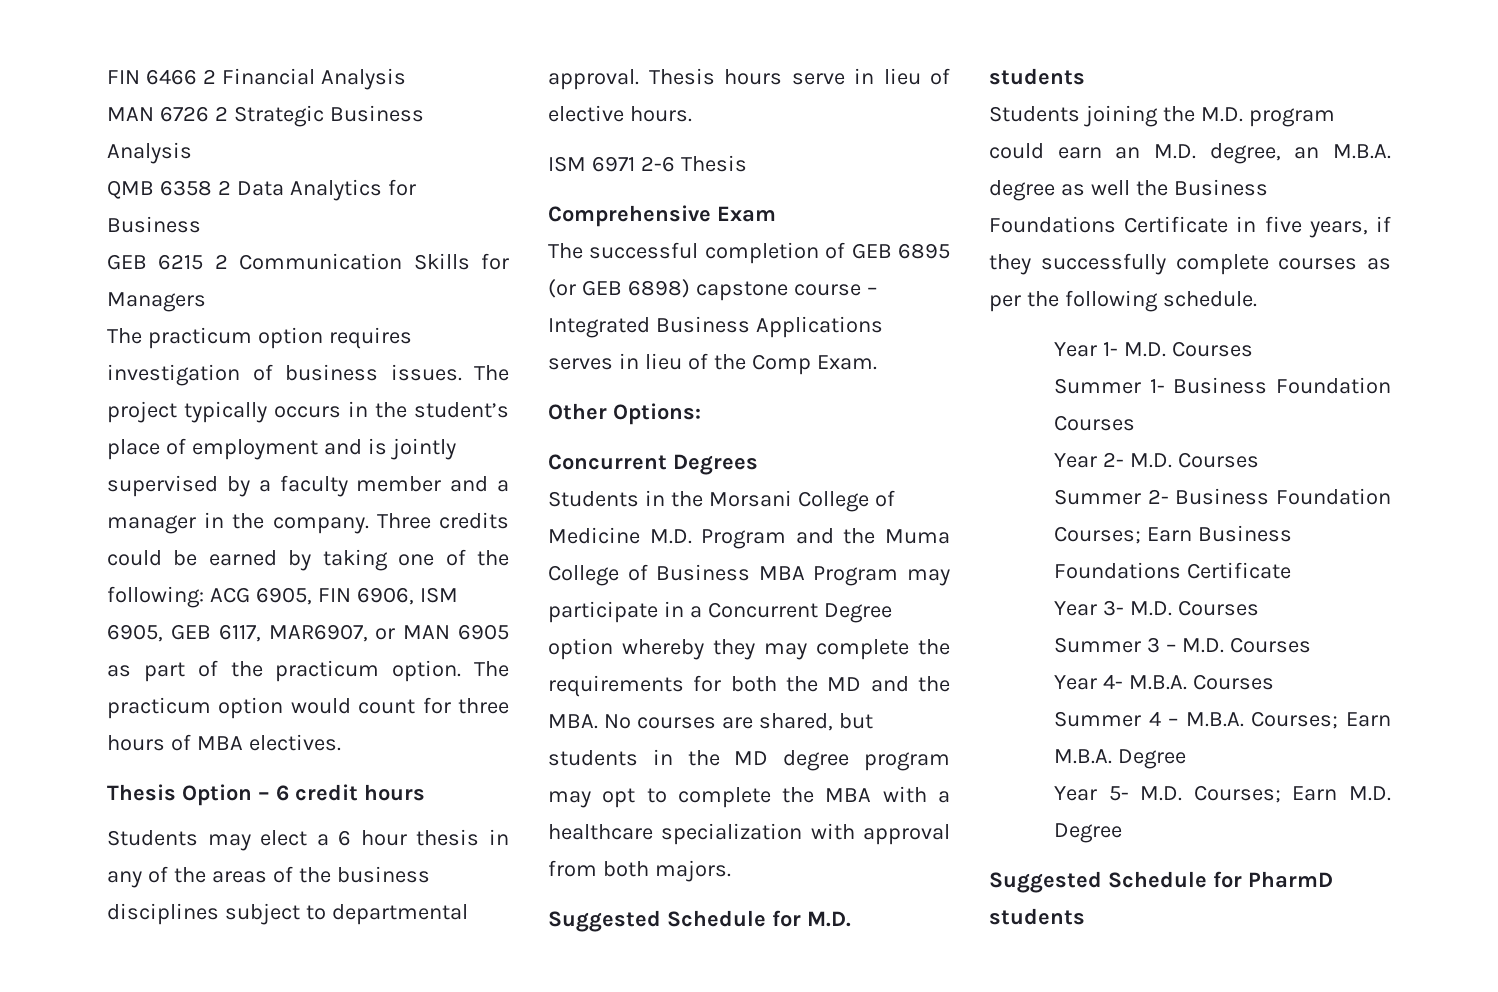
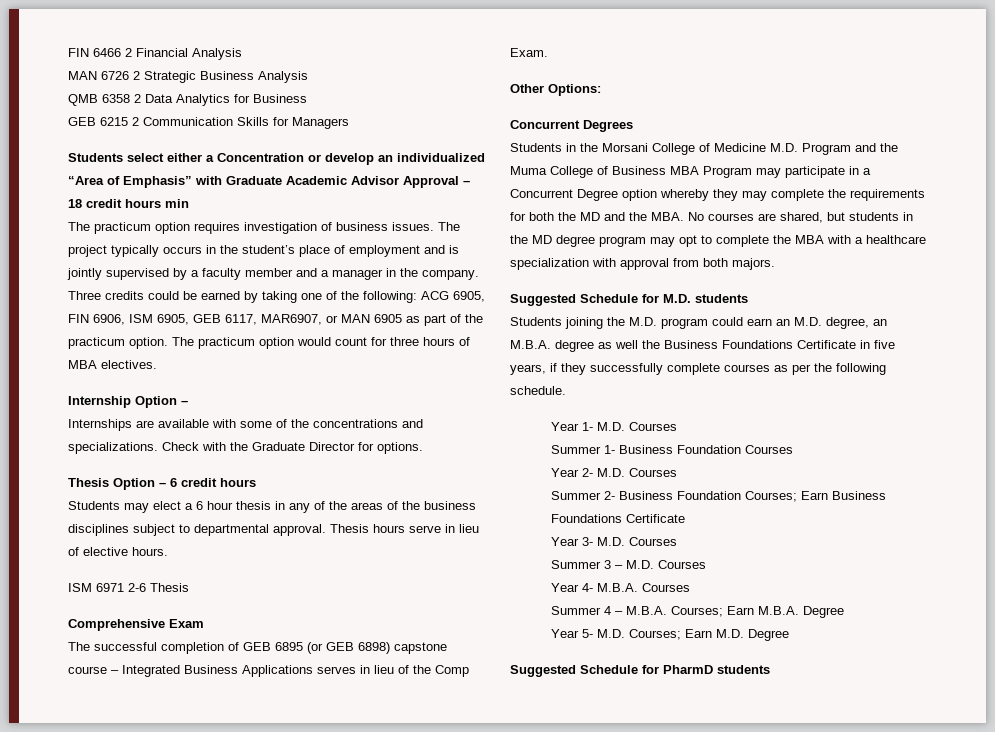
+ Students select either a Concentration or develop an individualized “Area of Emphasis” with Graduate Academic Advisor Approval – 18 credit hours min
+ Internship Option –
+ Internships are available with some of the concentrations and specializations. Check with the Graduate Director for options.

